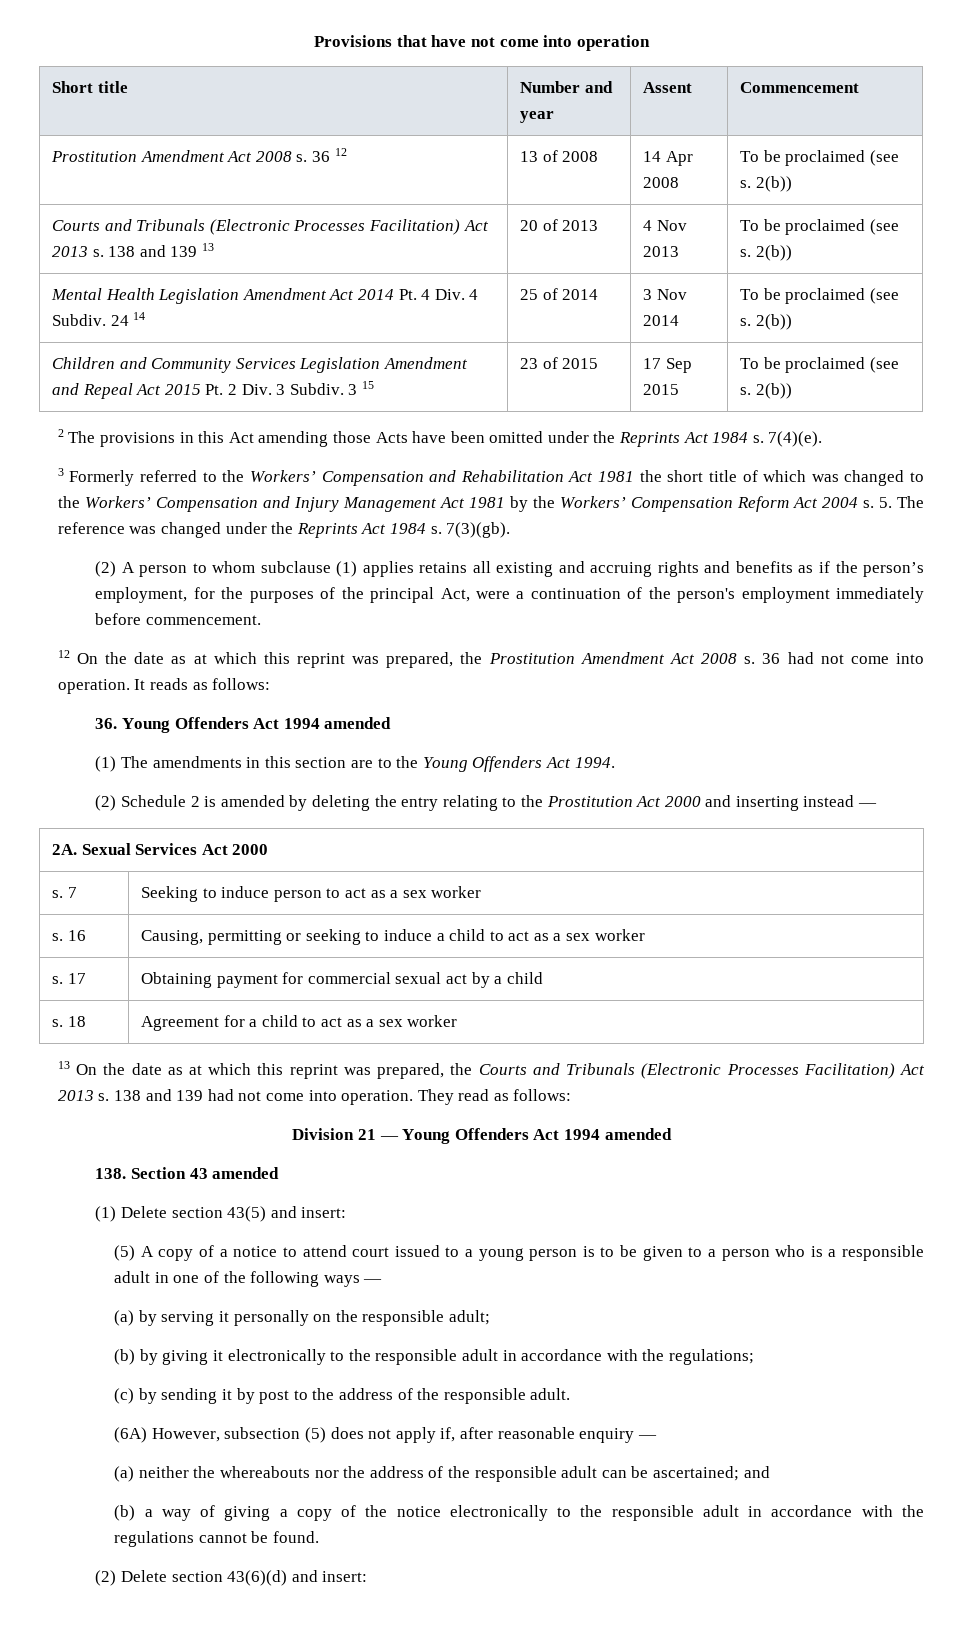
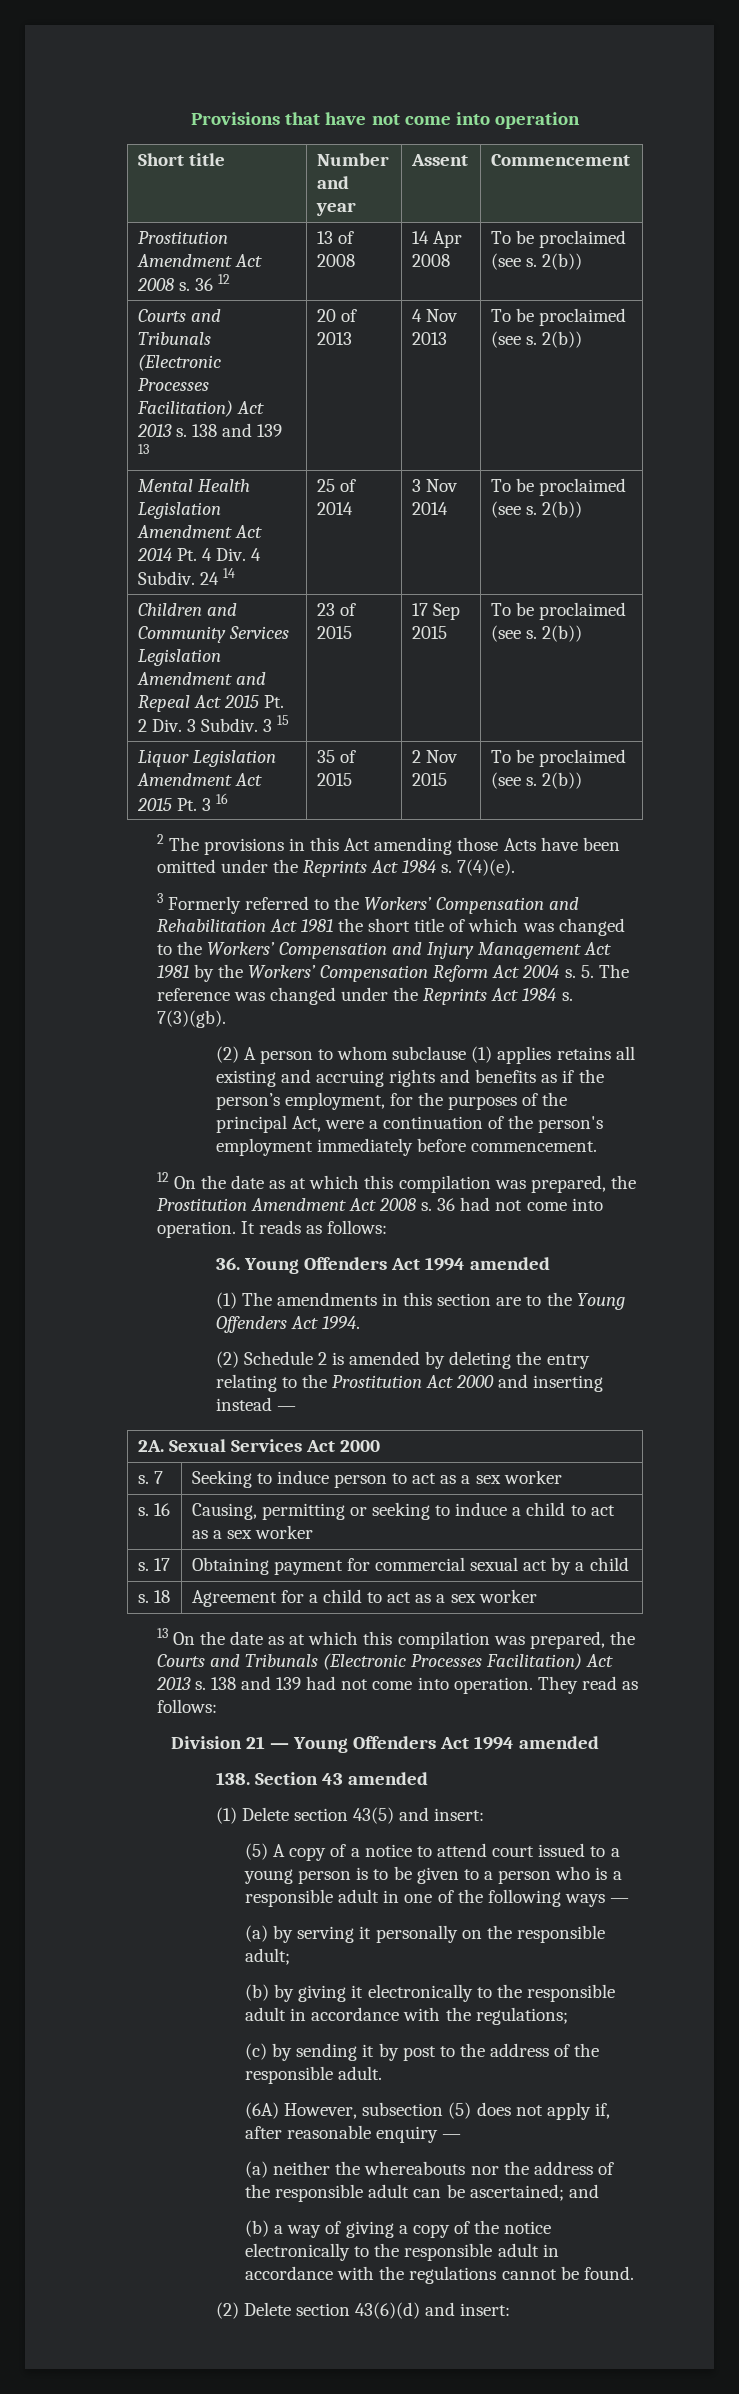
+ Liquor Legislation Amendment Act 2015 Pt. 3 16 | 35 of 2015 | 2 Nov 2015 | To be proclaimed (see s. 2(b))
- 12 On the date as at which this reprint was prepared, the Prostitution Amendment Act 2008 s.
+ 12 On the date as at which this compilation was prepared, the Prostitution Amendment Act 2008 s.
- 13 On the date as at which this reprint was prepared, the Courts and Tribunals (Electronic Processes Facilitation) Act 2013 s.
+ 13 On the date as at which this compilation was prepared, the Courts and Tribunals (Electronic Processes Facilitation) Act 2013 s.

